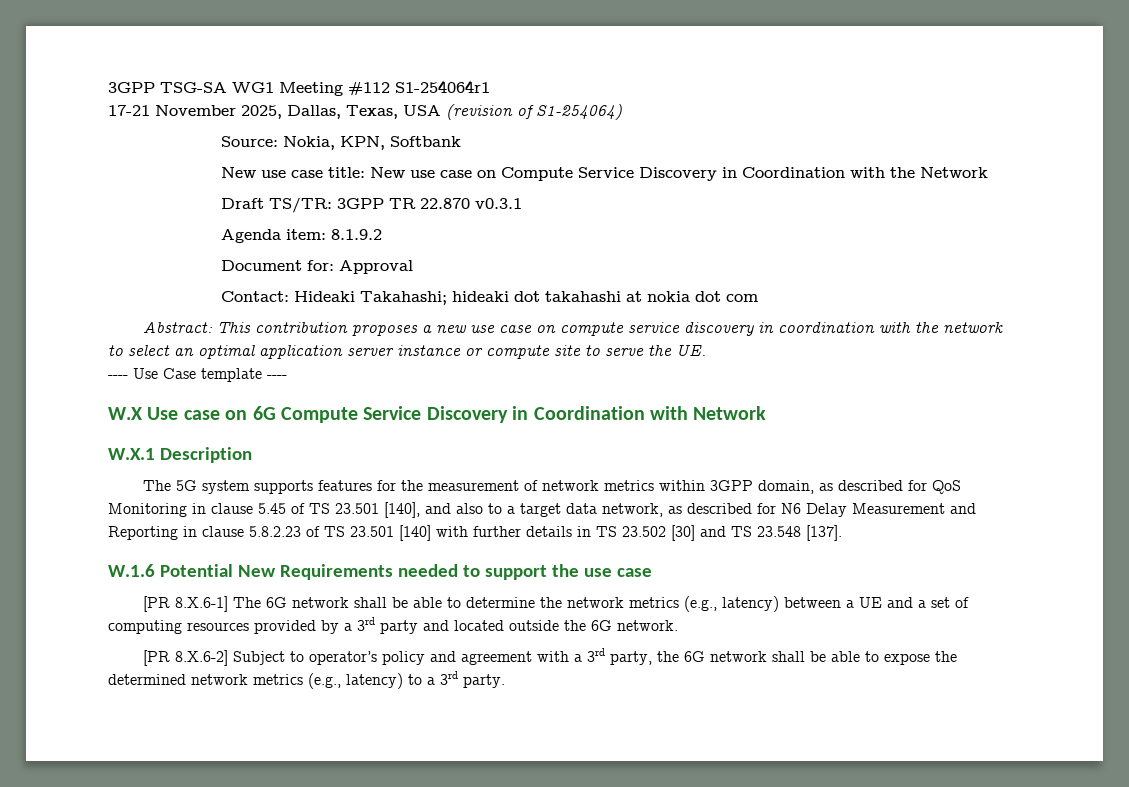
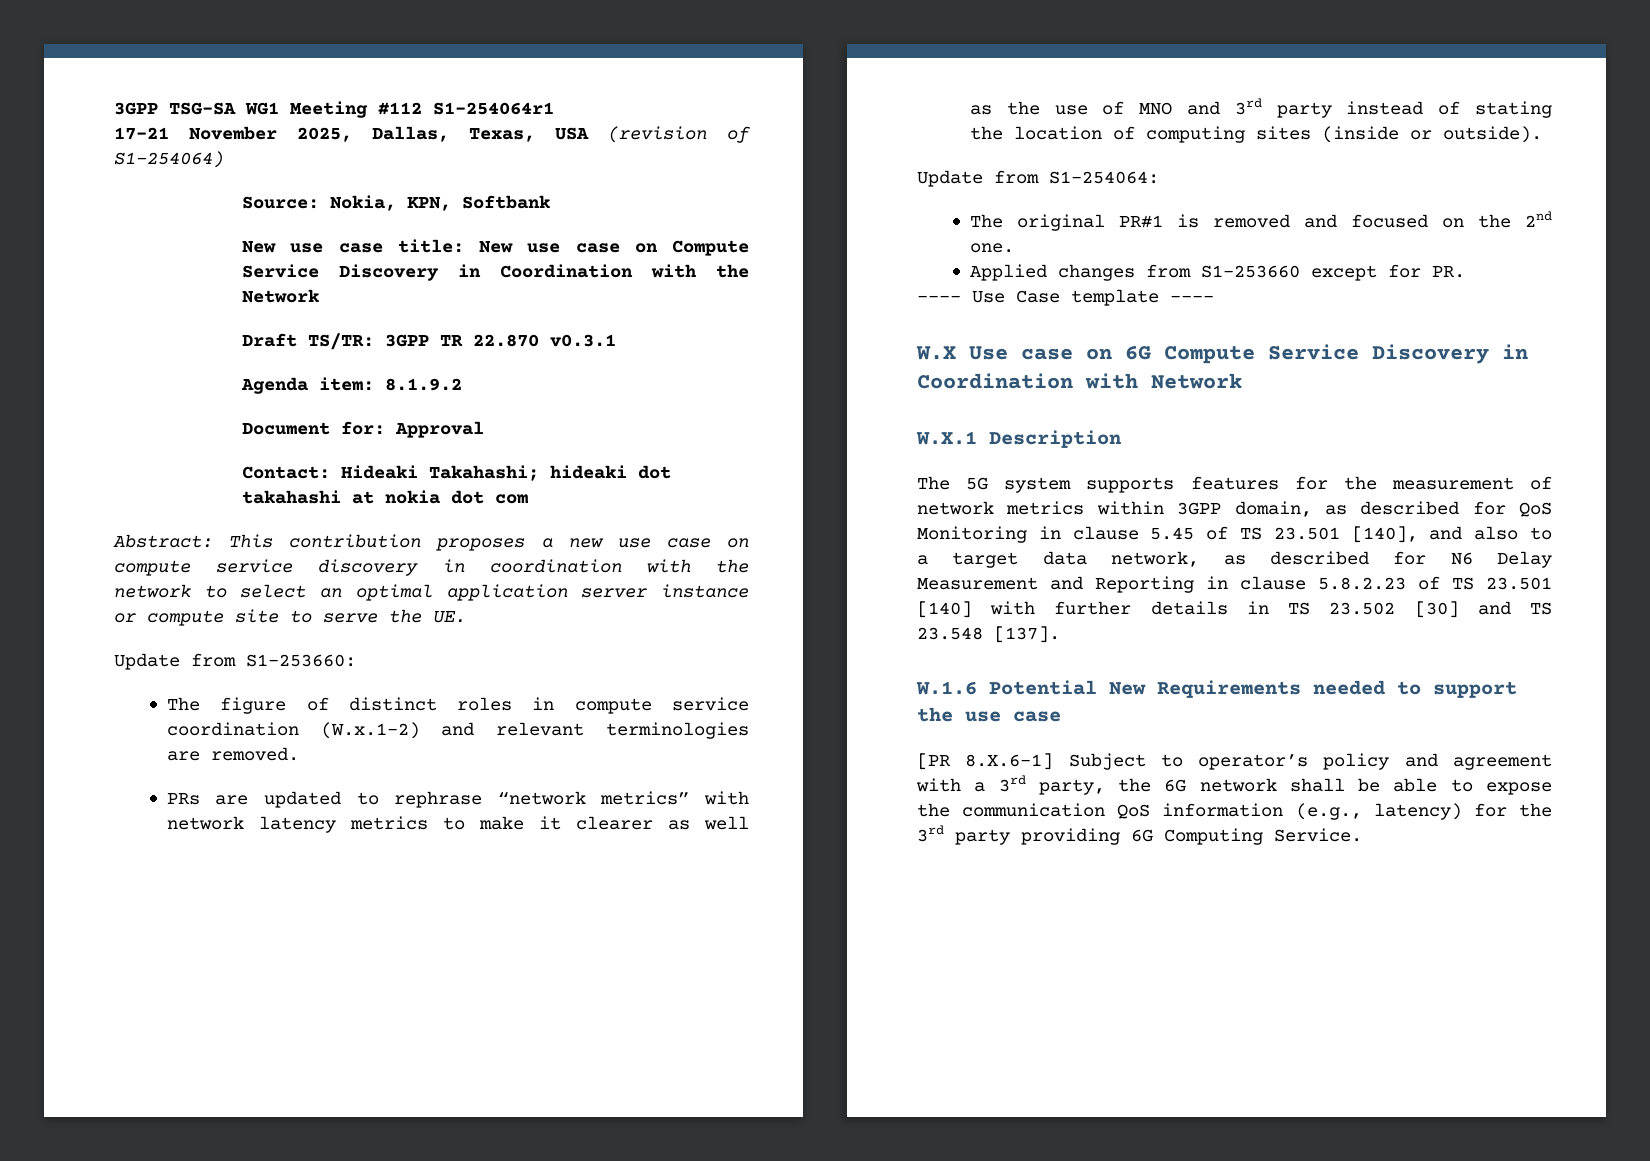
+ Update from S1-253660:
+ The figure of distinct roles in compute service coordination (W.x.1-2) and relevant terminologies are removed.
+ PRs are updated to rephrase “network metrics” with network latency metrics to make it clearer as well as the use of MNO and 3rd party instead of stating the location of computing sites (inside or outside).
+ Update from S1-254064:
+ The original PR#1 is removed and focused on the 2nd one.
+ Applied changes from S1-253660 except for PR.
- [PR 8.X.6-1] The 6G network shall be able to determine the network metrics (e.g., latency) between a UE and a set of computing resources provided by a 3rd party and located outside the 6G network.
- [PR 8.X.6-2] Subject to operator’s policy and agreement with a 3rd party, the 6G network shall be able to expose the determined network metrics (e.g., latency) to a 3rd party.
+ [PR 8.X.6-1] Subject to operator’s policy and agreement with a 3rd party, the 6G network shall be able to expose the communication QoS information (e.g., latency) for the 3rd party providing 6G Computing Service.

